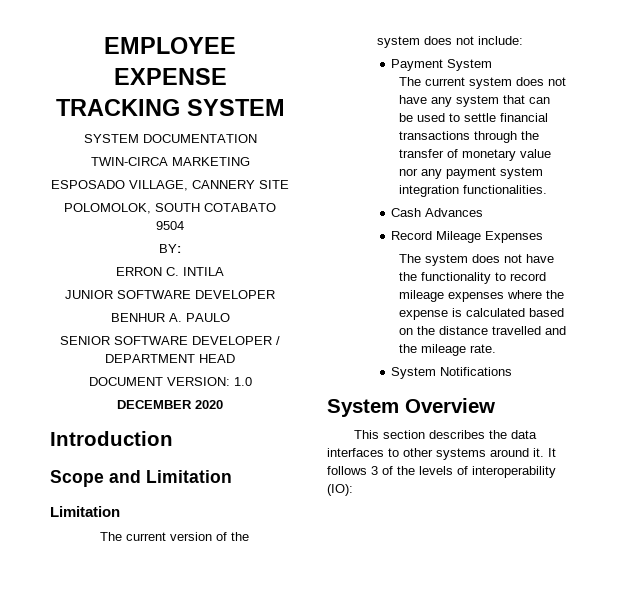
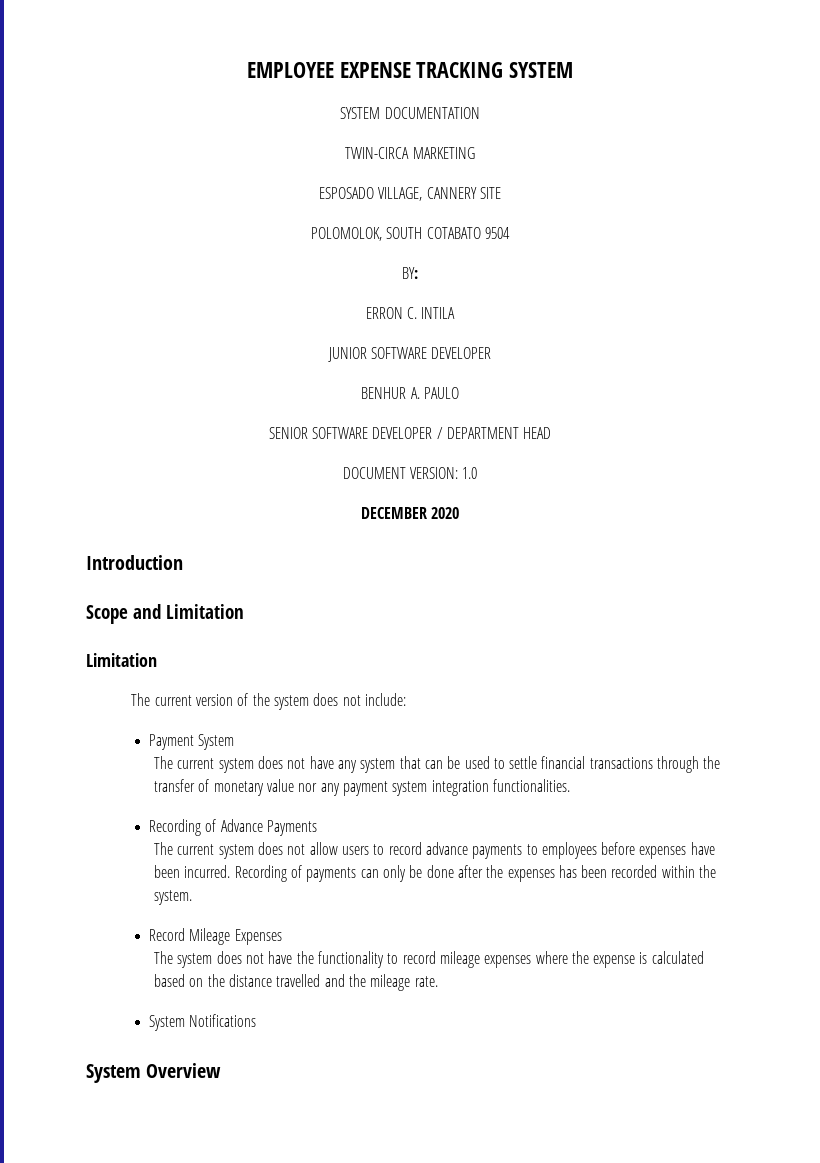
- Cash Advances
+ Recording of Advance Payments
+ The current system does not allow users to record advance payments to employees before expenses have been incurred. Recording of payments can only be done after the expenses has been recorded within the system.
- This section describes the data interfaces to other systems around it. It follows 3 of the levels of interoperability (IO):

